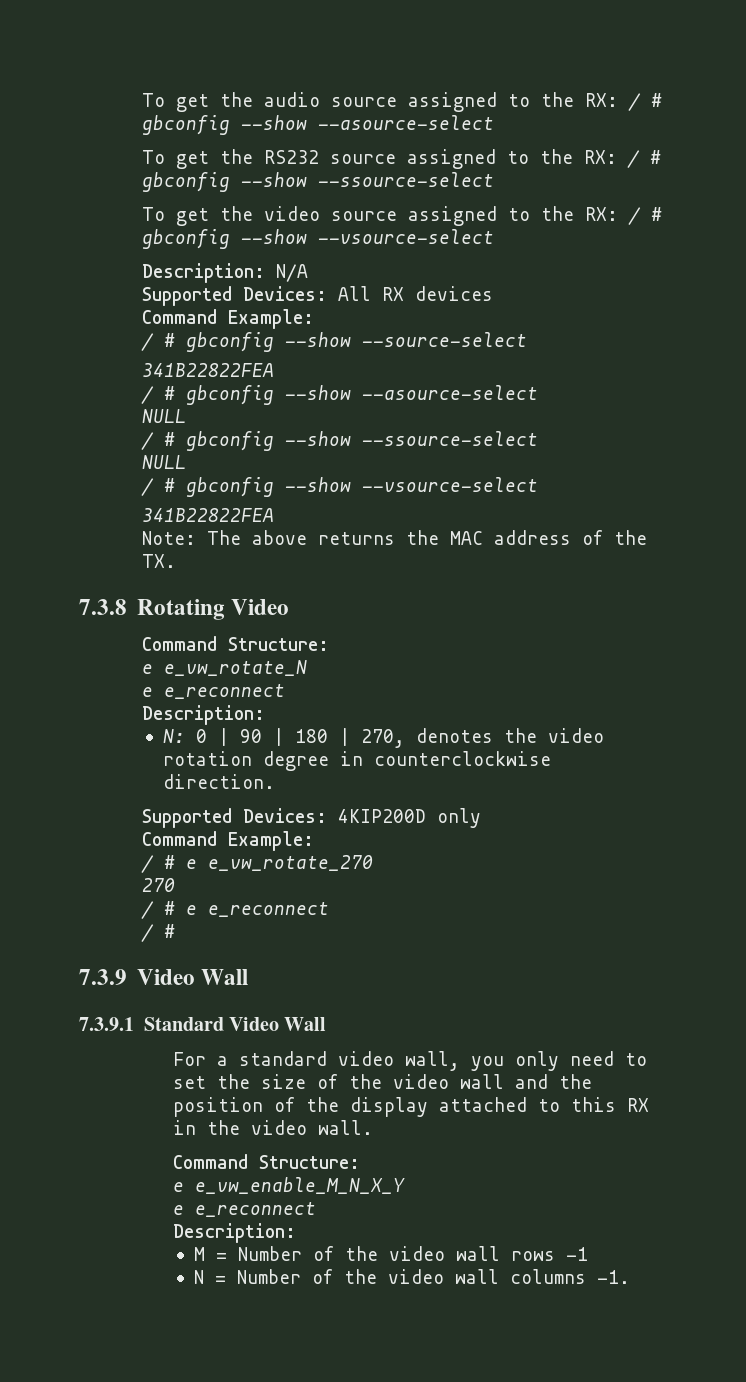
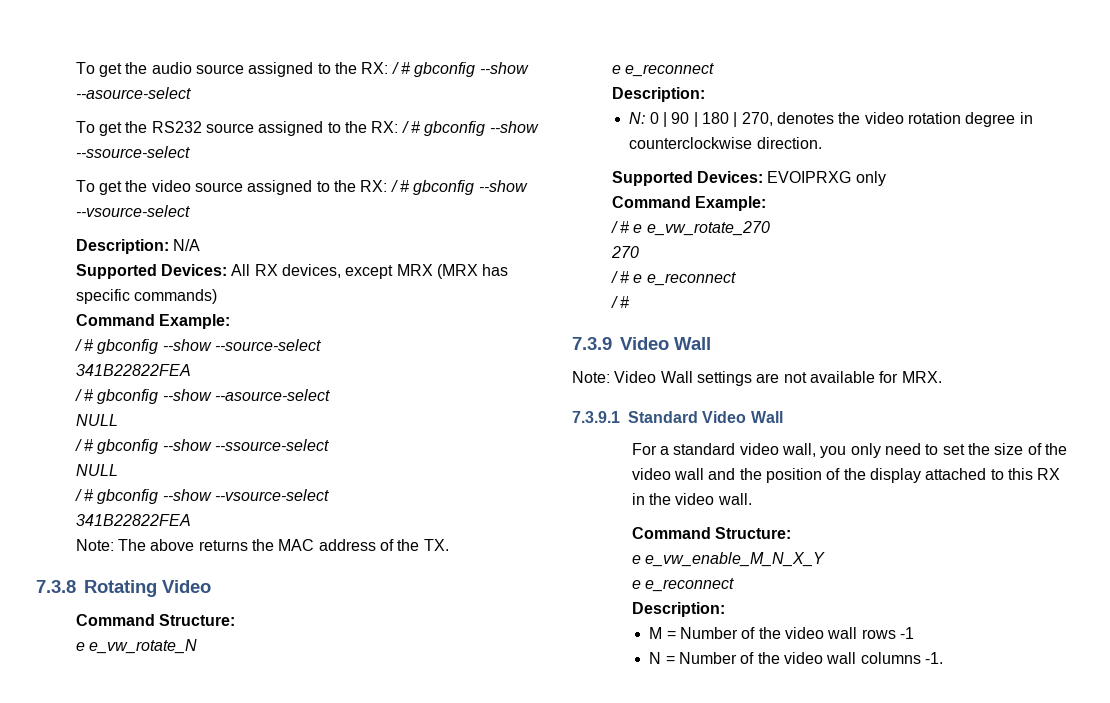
- Supported Devices: All RX devices
+ Supported Devices: All RX devices, except MRX (MRX has specific commands)
- Supported Devices: 4KIP200D only
+ Supported Devices: EVOIPRXG only
+ Note: Video Wall settings are not available for MRX.

